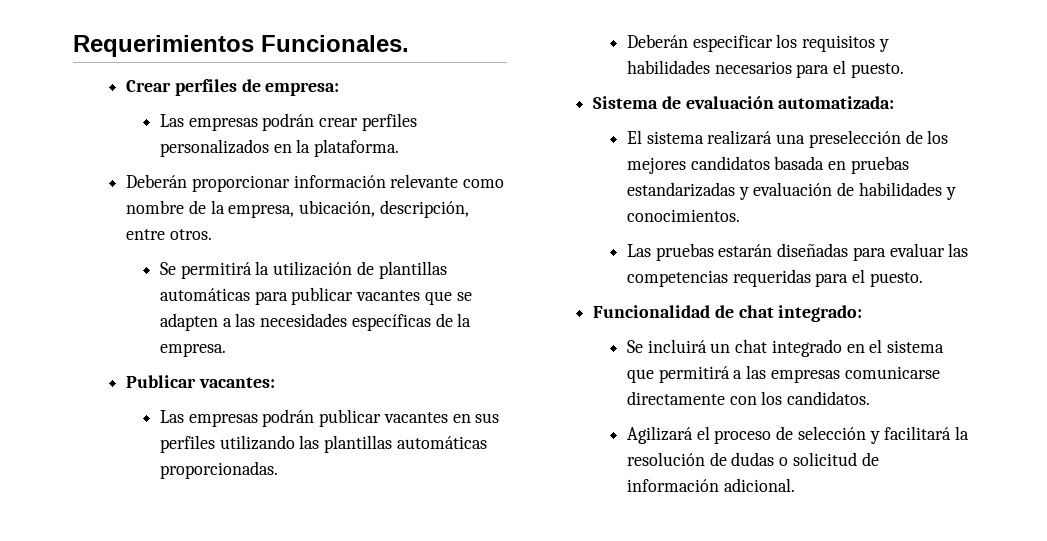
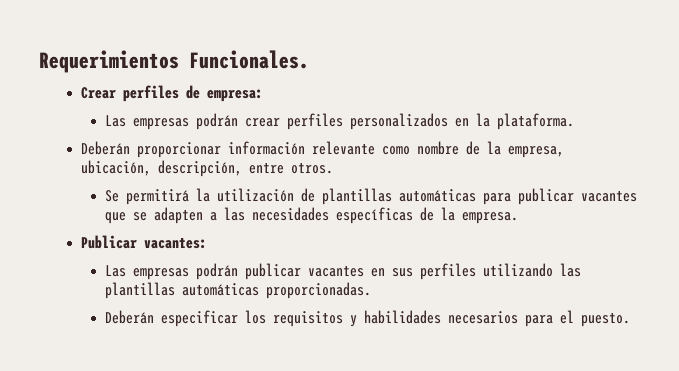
- Sistema de evaluación automatizada:
- El sistema realizará una preselección de los mejores candidatos basada en pruebas estandarizadas y evaluación de habilidades y conocimientos.
- Las pruebas estarán diseñadas para evaluar las competencias requeridas para el puesto.
- Funcionalidad de chat integrado:
- Se incluirá un chat integrado en el sistema que permitirá a las empresas comunicarse directamente con los candidatos.
- Agilizará el proceso de selección y facilitará la resolución de dudas o solicitud de información adicional.

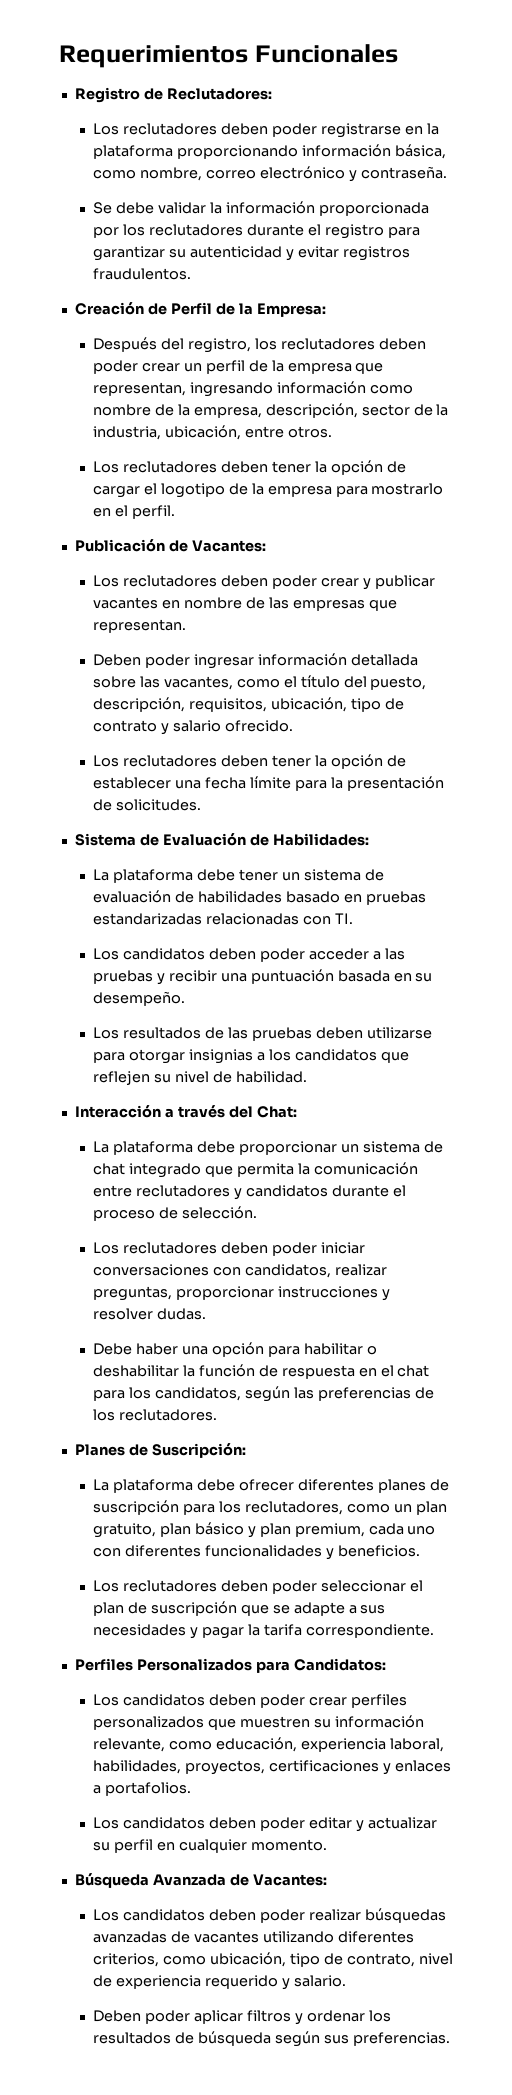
- Requerimientos Funcionales.
- Crear perfiles de empresa:
- Las empresas podrán crear perfiles personalizados en la plataforma.
- Deberán proporcionar información relevante como nombre de la empresa, ubicación, descripción, entre otros.
- Se permitirá la utilización de plantillas automáticas para publicar vacantes que se adapten a las necesidades específicas de la empresa.
- Publicar vacantes:
- Las empresas podrán publicar vacantes en sus perfiles utilizando las plantillas automáticas proporcionadas.
- Deberán especificar los requisitos y habilidades necesarios para el puesto.
+ Requerimientos Funcionales
+ Registro de Reclutadores:
+ Los reclutadores deben poder registrarse en la plataforma proporcionando información básica, como nombre, correo electrónico y contraseña.
+ Se debe validar la información proporcionada por los reclutadores durante el registro para garantizar su autenticidad y evitar registros fraudulentos.
+ Creación de Perfil de la Empresa:
+ Después del registro, los reclutadores deben poder crear un perfil de la empresa que representan, ingresando información como nombre de la empresa, descripción, sector de la industria, ubicación, entre otros.
+ Los reclutadores deben tener la opción de cargar el logotipo de la empresa para mostrarlo en el perfil.
+ Publicación de Vacantes:
+ Los reclutadores deben poder crear y publicar vacantes en nombre de las empresas que representan.
+ Deben poder ingresar información detallada sobre las vacantes, como el título del puesto, descripción, requisitos, ubicación, tipo de contrato y salario ofrecido.
+ Los reclutadores deben tener la opción de establecer una fecha límite para la presentación de solicitudes.
+ Sistema de Evaluación de Habilidades:
+ La plataforma debe tener un sistema de evaluación de habilidades basado en pruebas estandarizadas relacionadas con TI.
+ Los candidatos deben poder acceder a las pruebas y recibir una puntuación basada en su desempeño.
+ Los resultados de las pruebas deben utilizarse para otorgar insignias a los candidatos que reflejen su nivel de habilidad.
+ Interacción a través del Chat:
+ La plataforma debe proporcionar un sistema de chat integrado que permita la comunicación entre reclutadores y candidatos durante el proceso de selección.
+ Los reclutadores deben poder iniciar conversaciones con candidatos, realizar preguntas, proporcionar instrucciones y resolver dudas.
+ Debe haber una opción para habilitar o deshabilitar la función de respuesta en el chat para los candidatos, según las preferencias de los reclutadores.
+ Planes de Suscripción:
+ La plataforma debe ofrecer diferentes planes de suscripción para los reclutadores, como un plan gratuito, plan básico y plan premium, cada uno con diferentes funcionalidades y beneficios.
+ Los reclutadores deben poder seleccionar el plan de suscripción que se adapte a sus necesidades y pagar la tarifa correspondiente.
+ Perfiles Personalizados para Candidatos:
+ Los candidatos deben poder crear perfiles personalizados que muestren su información relevante, como educación, experiencia laboral, habilidades, proyectos, certificaciones y enlaces a portafolios.
+ Los candidatos deben poder editar y actualizar su perfil en cualquier momento.
+ Búsqueda Avanzada de Vacantes:
+ Los candidatos deben poder realizar búsquedas avanzadas de vacantes utilizando diferentes criterios, como ubicación, tipo de contrato, nivel de experiencia requerido y salario.
+ Deben poder aplicar filtros y ordenar los resultados de búsqueda según sus preferencias.

